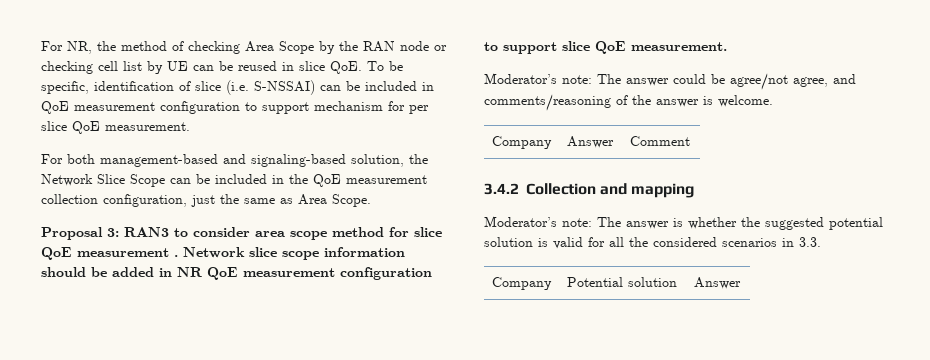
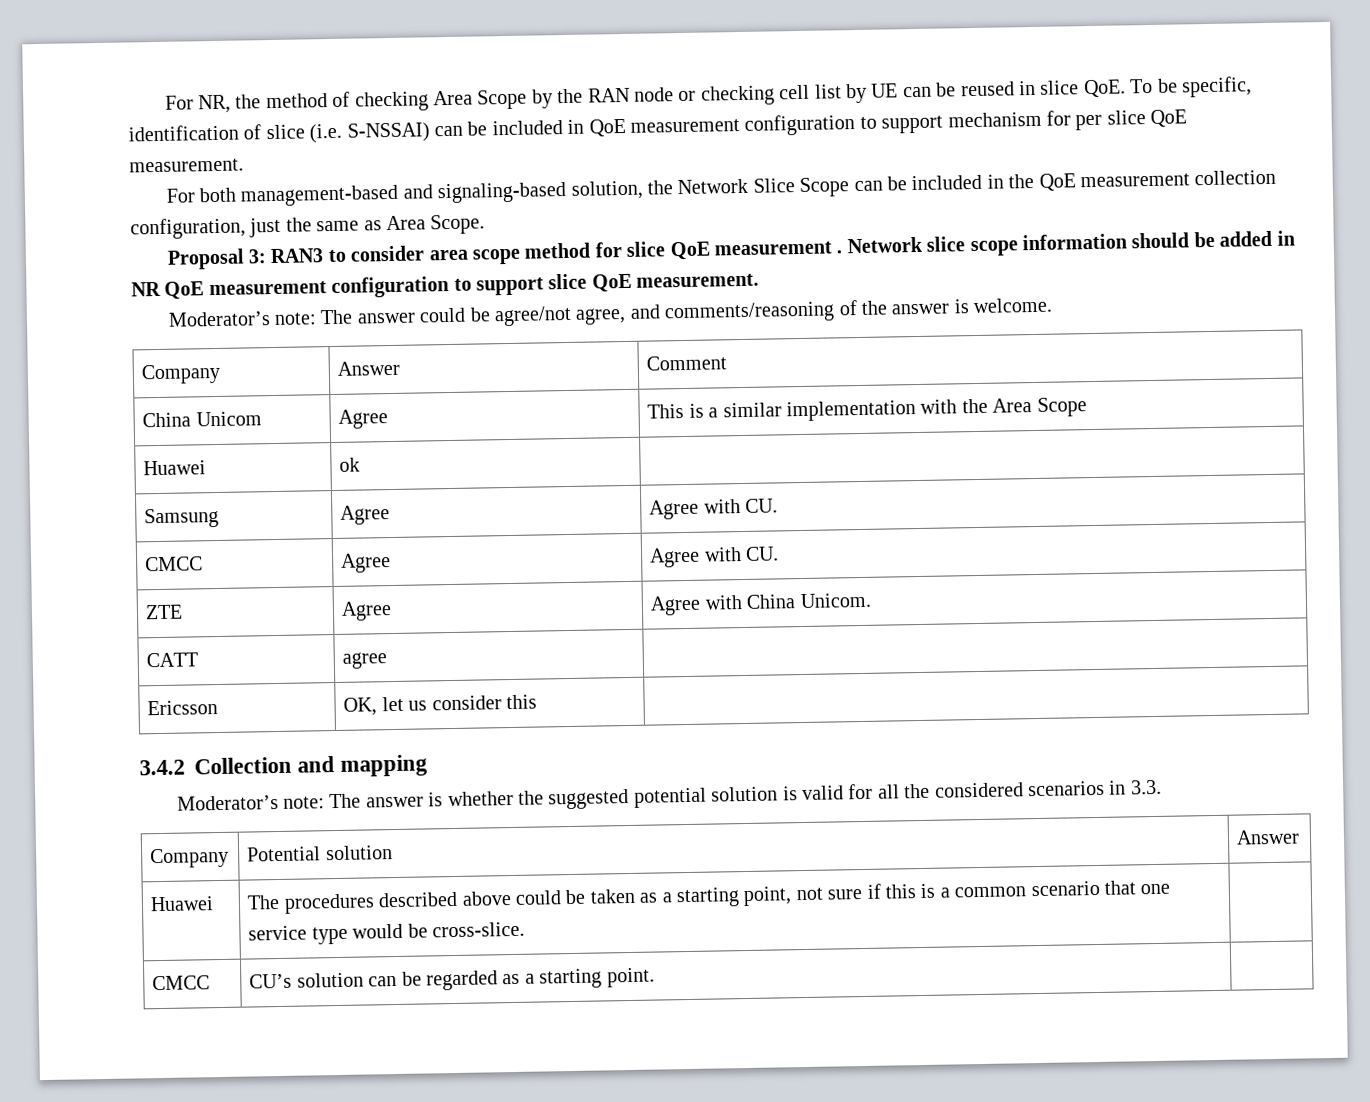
+ China Unicom | Agree | This is a similar implementation with the Area Scope
+ Huawei | ok |
+ Samsung | Agree | Agree with CU.
+ CMCC | Agree | Agree with CU.
+ ZTE | Agree | Agree with China Unicom.
+ CATT | agree |
+ Ericsson | OK, let us consider this |
+ Huawei | The procedures described above could be taken as a starting point, not sure if this is a common scenario that one service type would be cross-slice. |
+ CMCC | CU’s solution can be regarded as a starting point. |

